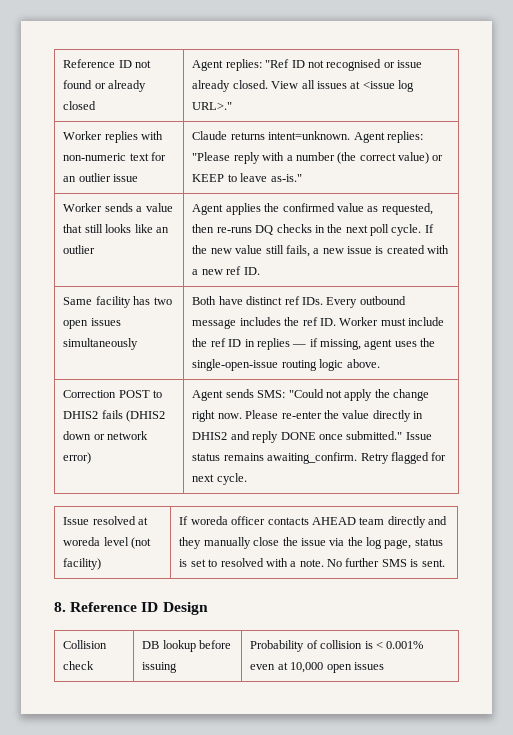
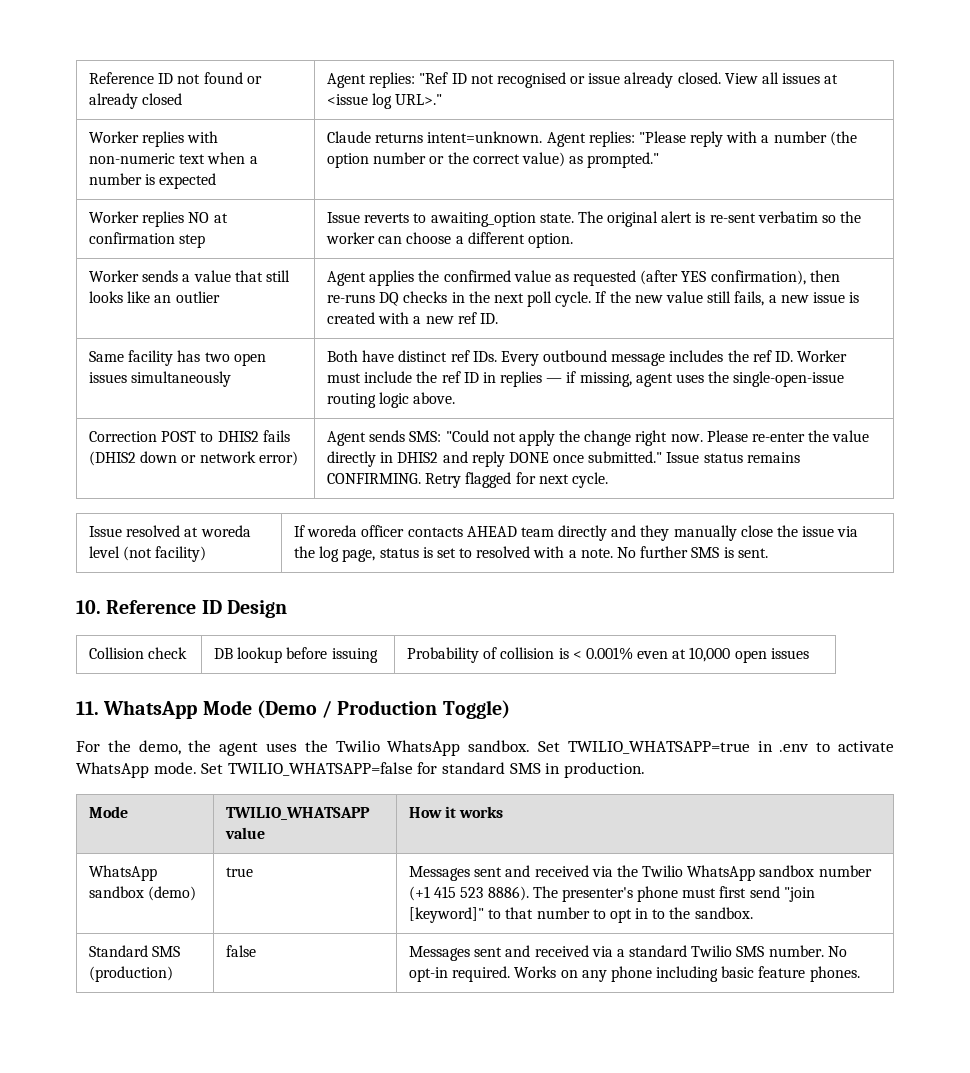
- Worker replies with non-numeric text for an outlier issue | Claude returns intent=unknown. Agent replies: "Please reply with a number (the correct value) or KEEP to leave as-is."
+ Worker replies with non-numeric text when a number is expected | Claude returns intent=unknown. Agent replies: "Please reply with a number (the option number or the correct value) as prompted."
+ Worker replies NO at confirmation step | Issue reverts to awaiting_option state. The original alert is re-sent verbatim so the worker can choose a different option.
- Agent applies the confirmed value as requested, then re-runs DQ checks in the next poll cycle.
+ Agent applies the confirmed value as requested (after YES confirmation), then re-runs DQ checks in the next poll cycle.
- Issue status remains awaiting_confirm.
+ Issue status remains CONFIRMING.
- 8. Reference ID Design
+ 10. Reference ID Design
+ 11. WhatsApp Mode (Demo / Production Toggle)
+ For the demo, the agent uses the Twilio WhatsApp sandbox. Set TWILIO_WHATSAPP=true in .env to activate WhatsApp mode. Set TWILIO_WHATSAPP=false for standard SMS in production.
+ Mode | TWILIO_WHATSAPP value | How it works
+ WhatsApp sandbox (demo) | true | Messages sent and received via the Twilio WhatsApp sandbox number (+1 415 523 8886). The presenter's phone must first send "join [keyword]" to that number to opt in to the sandbox.
+ Standard SMS (production) | false | Messages sent and received via a standard Twilio SMS number. No opt-in required. Works on any phone including basic feature phones.

